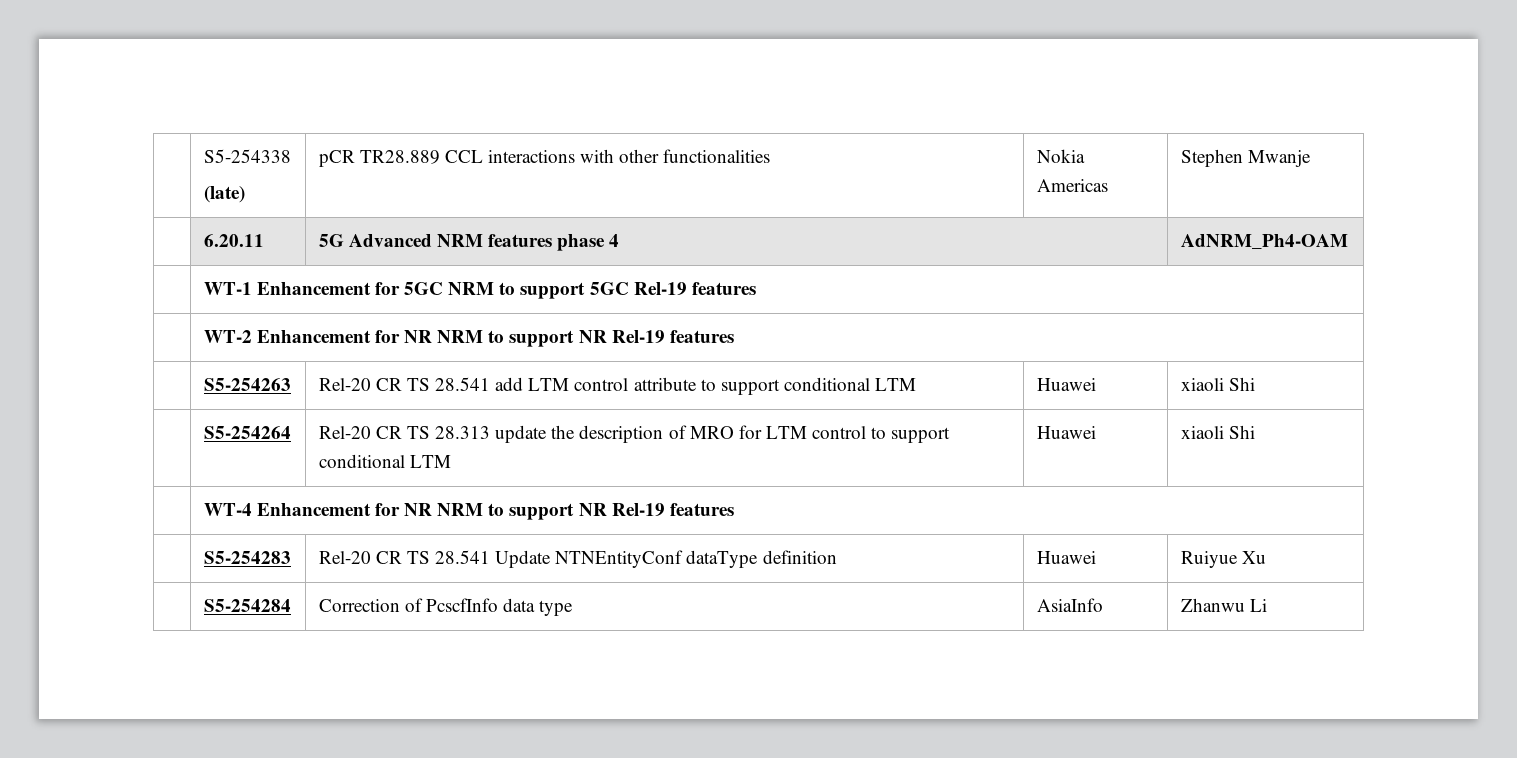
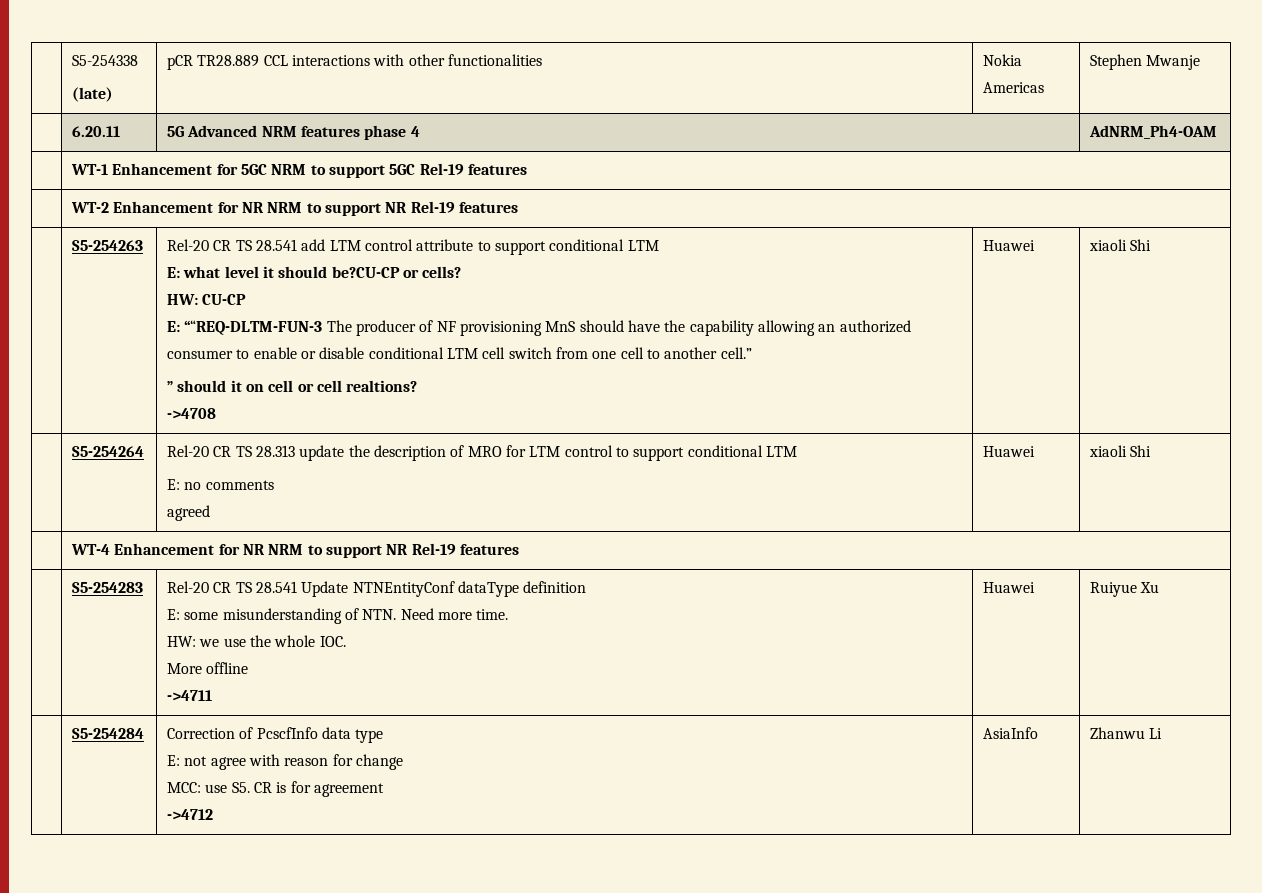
+ E: what level it should be?CU-CP or cells?
+ HW: CU-CP
+ E: ““REQ-DLTM-FUN-3 The producer of NF provisioning MnS should have the capability allowing an authorized consumer to enable or disable conditional LTM cell switch from one cell to another cell.”
+ ” should it on cell or cell realtions?
+ ->4708
- | S5-254264 | Rel-20 CR TS 28.313 update the description of MRO for LTM control to support conditional LTM | Huawei | xiaoli Shi
+ | S5-254264 | Rel-20 CR TS 28.313 update the description of MRO for LTM control to support conditional LTM
+ E: no comments
+ agreed | Huawei | xiaoli Shi
- | S5-254283 | Rel-20 CR TS 28.541 Update NTNEntityConf dataType definition | Huawei | Ruiyue Xu
+ | S5-254283 | Rel-20 CR TS 28.541 Update NTNEntityConf dataType definition
+ E: some misunderstanding of NTN. Need more time.
+ HW: we use the whole IOC.
+ More offline
+ ->4711 | Huawei | Ruiyue Xu
- | S5-254284 | Correction of PcscfInfo data type | AsiaInfo | Zhanwu Li
+ | S5-254284 | Correction of PcscfInfo data type
+ E: not agree with reason for change
+ MCC: use S5. CR is for agreement
+ ->4712 | AsiaInfo | Zhanwu Li

